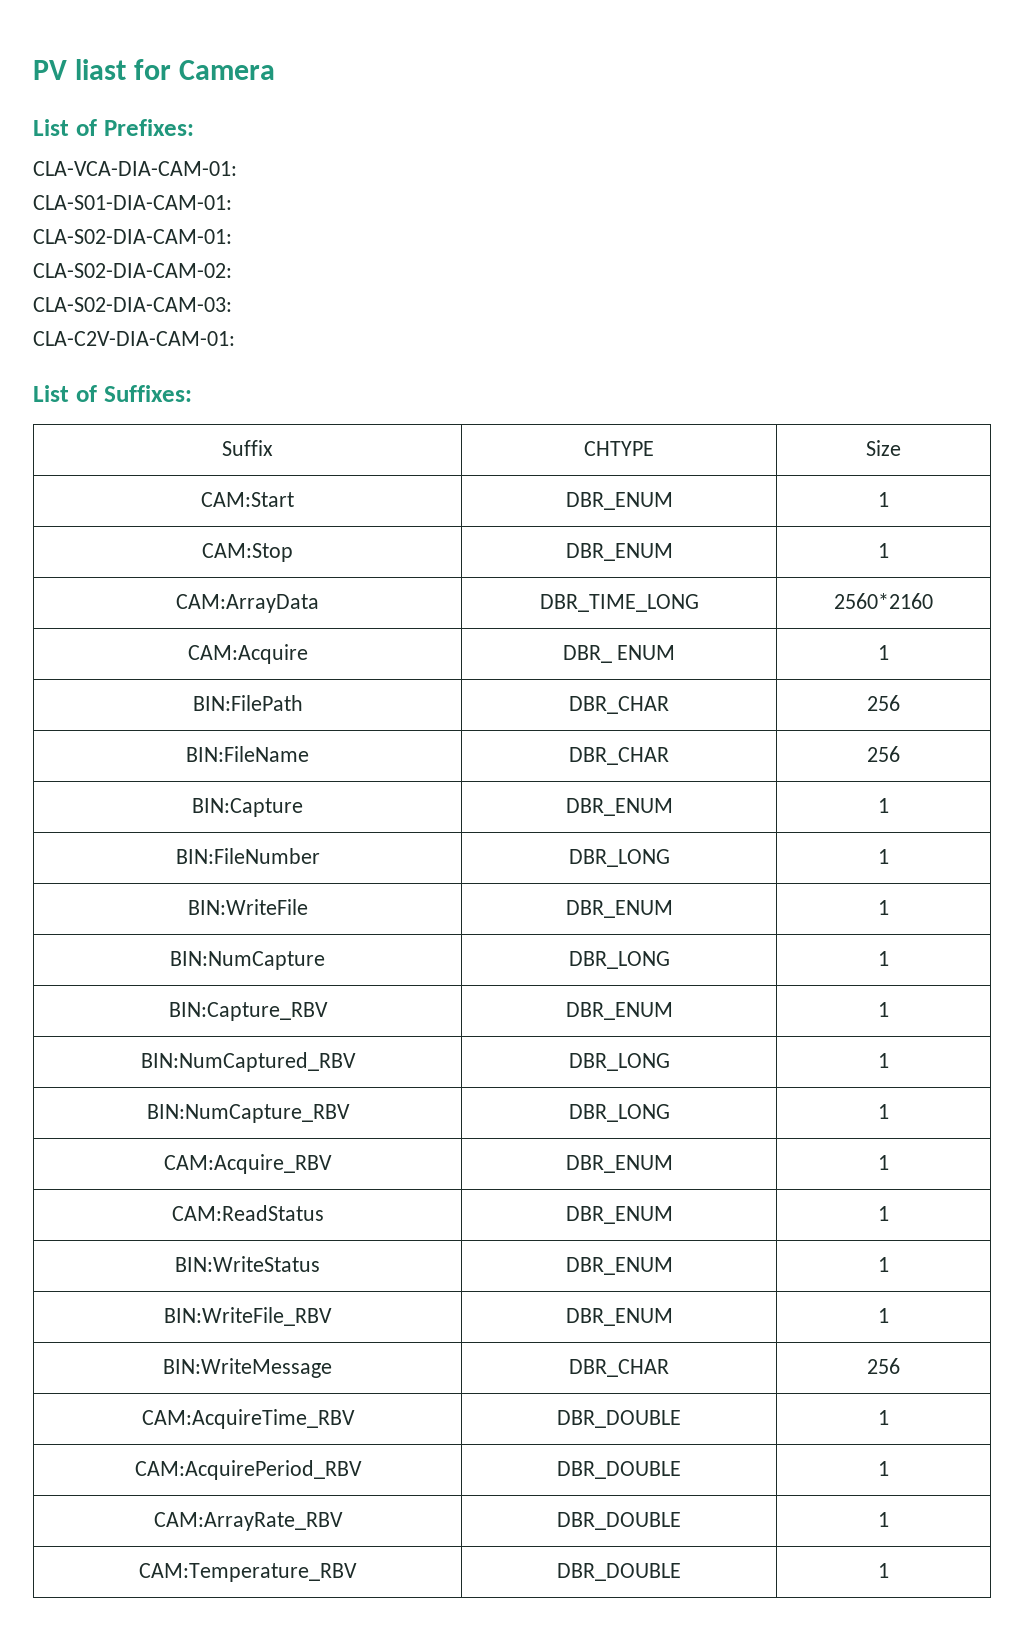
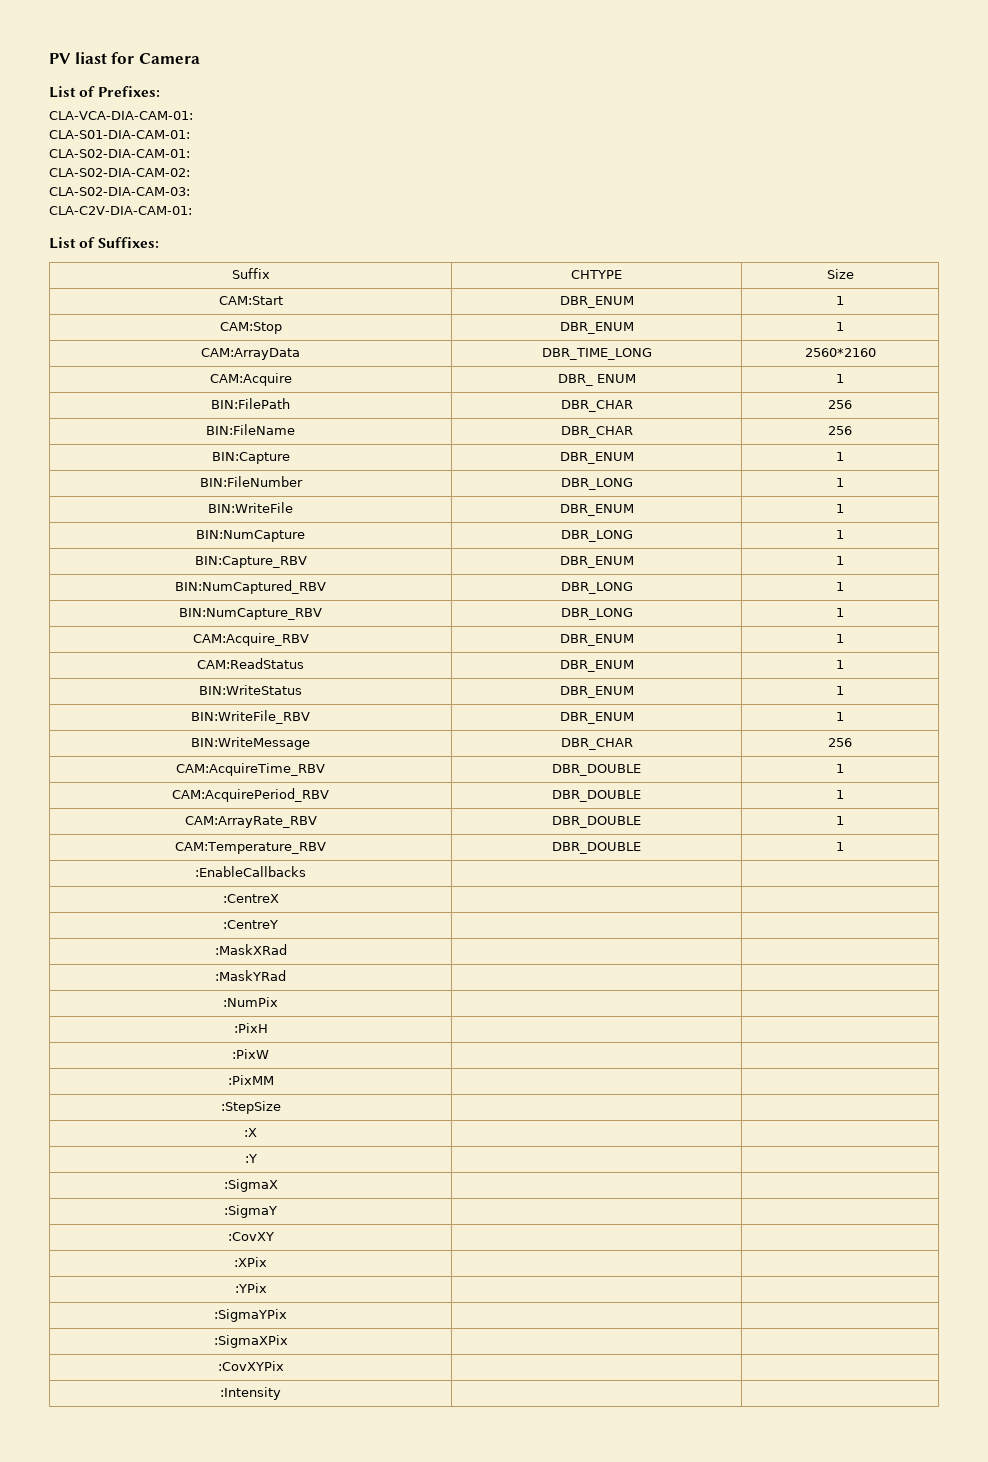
+ :EnableCallbacks | |
+ :CentreX | |
+ :CentreY | |
+ :MaskXRad | |
+ :MaskYRad | |
+ :NumPix | |
+ :PixH | |
+ :PixW | |
+ :PixMM | |
+ :StepSize | |
+ :X | |
+ :Y | |
+ :SigmaX | |
+ :SigmaY | |
+ :CovXY | |
+ :XPix | |
+ :YPix | |
+ :SigmaYPix | |
+ :SigmaXPix | |
+ :CovXYPix | |
+ :Intensity | |

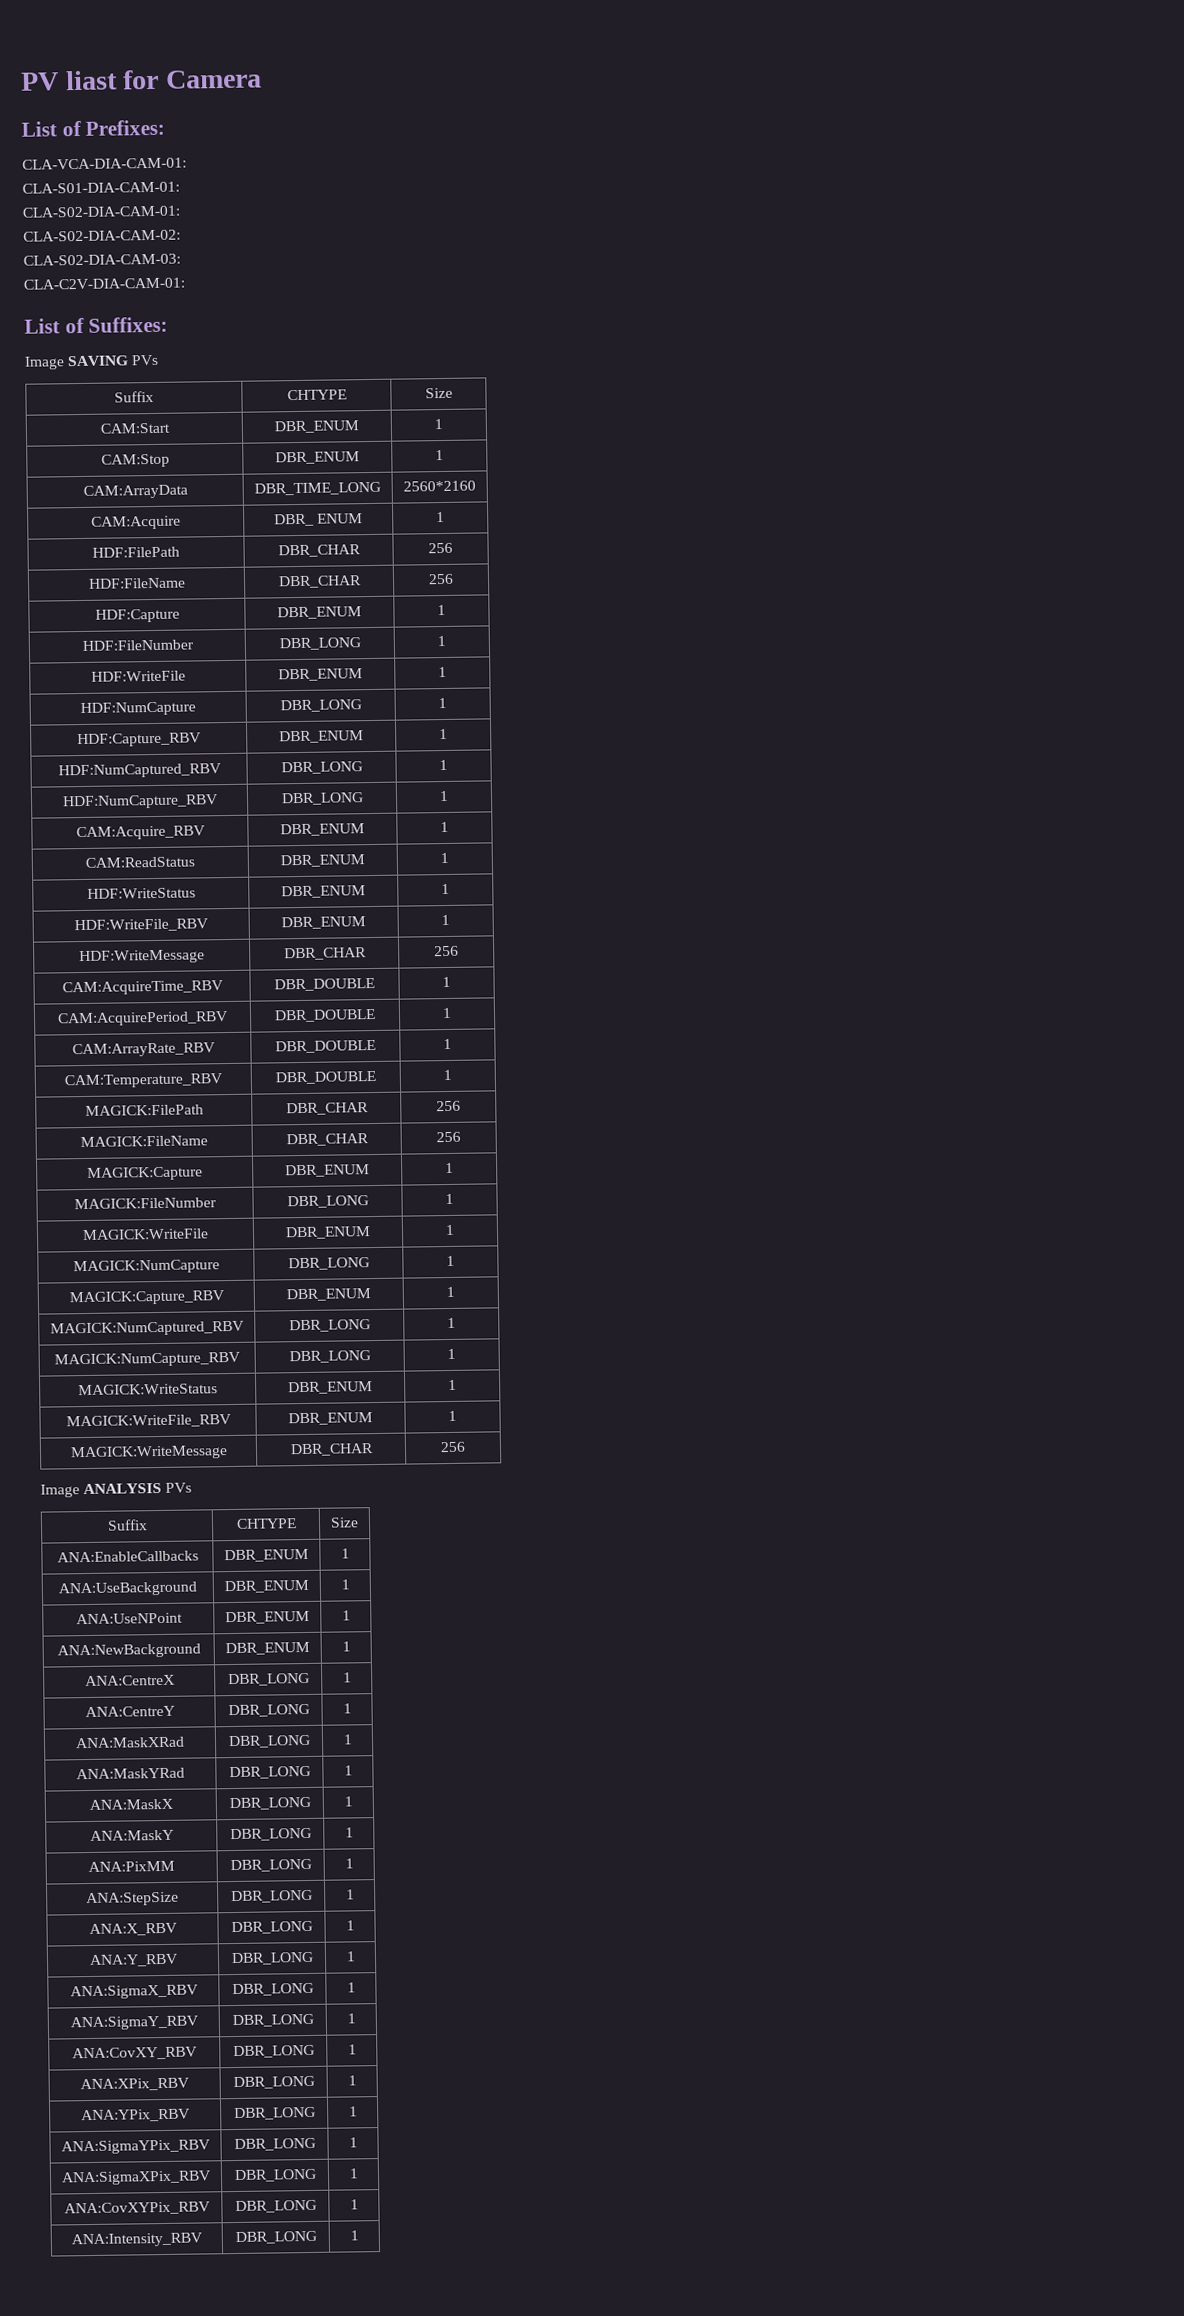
+ Image SAVING PVs
- BIN:FilePath | DBR_CHAR | 256
- BIN:FileName | DBR_CHAR | 256
- BIN:Capture | DBR_ENUM | 1
- BIN:FileNumber | DBR_LONG | 1
- BIN:WriteFile | DBR_ENUM | 1
- BIN:NumCapture | DBR_LONG | 1
- BIN:Capture_RBV | DBR_ENUM | 1
- BIN:NumCaptured_RBV | DBR_LONG | 1
- BIN:NumCapture_RBV | DBR_LONG | 1
+ HDF:FilePath | DBR_CHAR | 256
+ HDF:FileName | DBR_CHAR | 256
+ HDF:Capture | DBR_ENUM | 1
+ HDF:FileNumber | DBR_LONG | 1
+ HDF:WriteFile | DBR_ENUM | 1
+ HDF:NumCapture | DBR_LONG | 1
+ HDF:Capture_RBV | DBR_ENUM | 1
+ HDF:NumCaptured_RBV | DBR_LONG | 1
+ HDF:NumCapture_RBV | DBR_LONG | 1
- BIN:WriteStatus | DBR_ENUM | 1
- BIN:WriteFile_RBV | DBR_ENUM | 1
- BIN:WriteMessage | DBR_CHAR | 256
+ HDF:WriteStatus | DBR_ENUM | 1
+ HDF:WriteFile_RBV | DBR_ENUM | 1
+ HDF:WriteMessage | DBR_CHAR | 256
- :EnableCallbacks | |
- :CentreX | |
- :CentreY | |
- :MaskXRad | |
- :MaskYRad | |
- :NumPix | |
- :PixH | |
- :PixW | |
- :PixMM | |
- :StepSize | |
- :X | |
- :Y | |
- :SigmaX | |
- :SigmaY | |
- :CovXY | |
- :XPix | |
- :YPix | |
- :SigmaYPix | |
- :SigmaXPix | |
- :CovXYPix | |
- :Intensity | |
+ MAGICK:FilePath | DBR_CHAR | 256
+ MAGICK:FileName | DBR_CHAR | 256
+ MAGICK:Capture | DBR_ENUM | 1
+ MAGICK:FileNumber | DBR_LONG | 1
+ MAGICK:WriteFile | DBR_ENUM | 1
+ MAGICK:NumCapture | DBR_LONG | 1
+ MAGICK:Capture_RBV | DBR_ENUM | 1
+ MAGICK:NumCaptured_RBV | DBR_LONG | 1
+ MAGICK:NumCapture_RBV | DBR_LONG | 1
+ MAGICK:WriteStatus | DBR_ENUM | 1
+ MAGICK:WriteFile_RBV | DBR_ENUM | 1
+ MAGICK:WriteMessage | DBR_CHAR | 256
+ Image ANALYSIS PVs
+ Suffix | CHTYPE | Size
+ ANA:EnableCallbacks | DBR_ENUM | 1
+ ANA:UseBackground | DBR_ENUM | 1
+ ANA:UseNPoint | DBR_ENUM | 1
+ ANA:NewBackground | DBR_ENUM | 1
+ ANA:CentreX | DBR_LONG | 1
+ ANA:CentreY | DBR_LONG | 1
+ ANA:MaskXRad | DBR_LONG | 1
+ ANA:MaskYRad | DBR_LONG | 1
+ ANA:MaskX | DBR_LONG | 1
+ ANA:MaskY | DBR_LONG | 1
+ ANA:PixMM | DBR_LONG | 1
+ ANA:StepSize | DBR_LONG | 1
+ ANA:X_RBV | DBR_LONG | 1
+ ANA:Y_RBV | DBR_LONG | 1
+ ANA:SigmaX_RBV | DBR_LONG | 1
+ ANA:SigmaY_RBV | DBR_LONG | 1
+ ANA:CovXY_RBV | DBR_LONG | 1
+ ANA:XPix_RBV | DBR_LONG | 1
+ ANA:YPix_RBV | DBR_LONG | 1
+ ANA:SigmaYPix_RBV | DBR_LONG | 1
+ ANA:SigmaXPix_RBV | DBR_LONG | 1
+ ANA:CovXYPix_RBV | DBR_LONG | 1
+ ANA:Intensity_RBV | DBR_LONG | 1

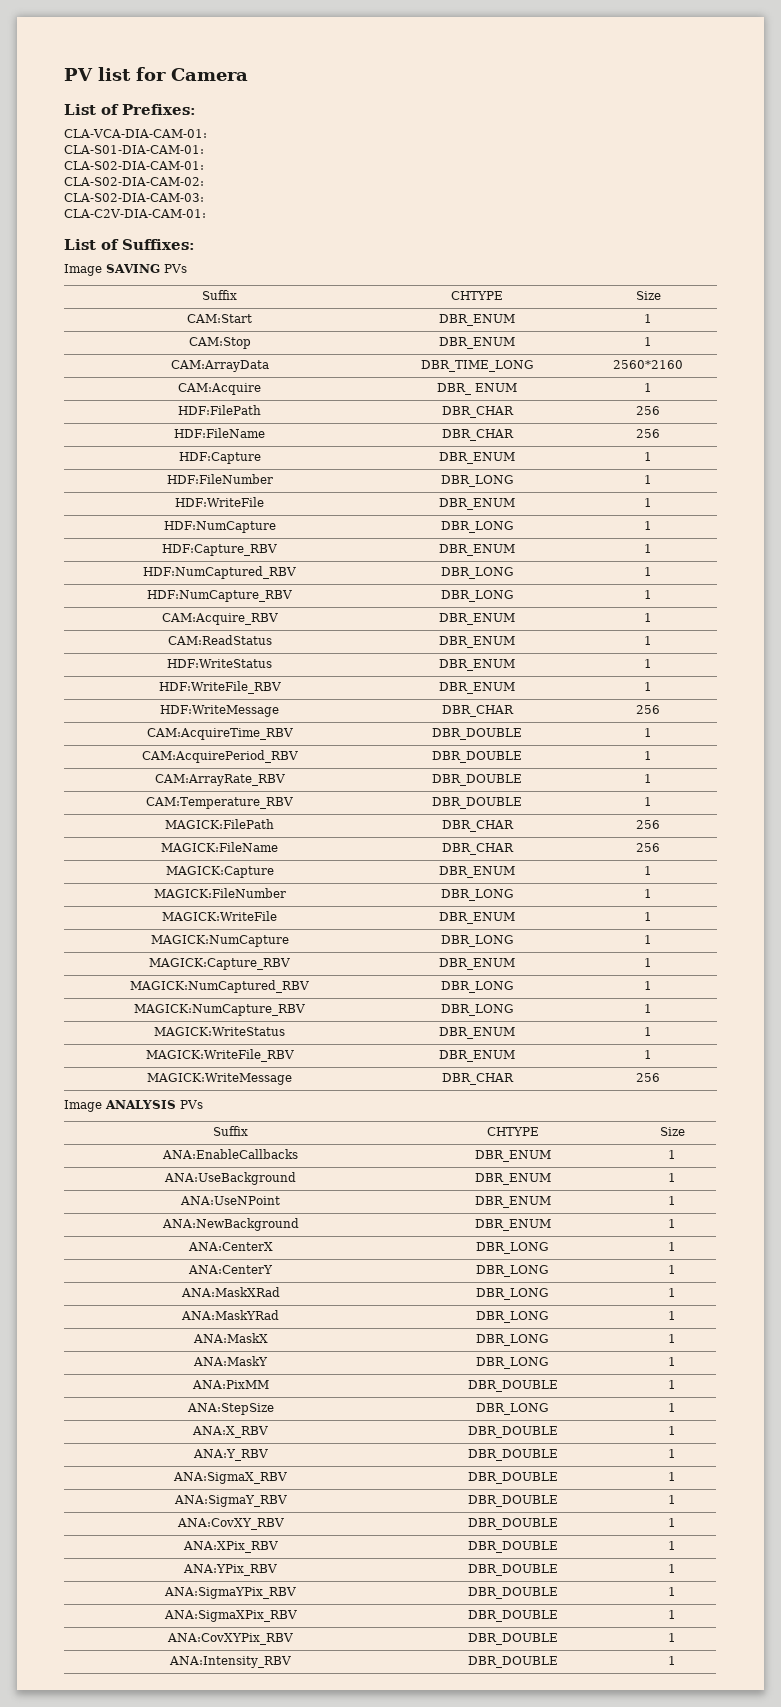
- PV liast for Camera
+ PV list for Camera
- ANA:CentreX | DBR_LONG | 1
- ANA:CentreY | DBR_LONG | 1
+ ANA:CenterX | DBR_LONG | 1
+ ANA:CenterY | DBR_LONG | 1
- ANA:PixMM | DBR_LONG | 1
+ ANA:PixMM | DBR_DOUBLE | 1
- ANA:X_RBV | DBR_LONG | 1
+ ANA:X_RBV | DBR_DOUBLE | 1
- ANA:Y_RBV | DBR_LONG | 1
+ ANA:Y_RBV | DBR_DOUBLE | 1
- ANA:SigmaX_RBV | DBR_LONG | 1
+ ANA:SigmaX_RBV | DBR_DOUBLE | 1
- ANA:SigmaY_RBV | DBR_LONG | 1
+ ANA:SigmaY_RBV | DBR_DOUBLE | 1
- ANA:CovXY_RBV | DBR_LONG | 1
+ ANA:CovXY_RBV | DBR_DOUBLE | 1
- ANA:XPix_RBV | DBR_LONG | 1
+ ANA:XPix_RBV | DBR_DOUBLE | 1
- ANA:YPix_RBV | DBR_LONG | 1
+ ANA:YPix_RBV | DBR_DOUBLE | 1
- ANA:SigmaYPix_RBV | DBR_LONG | 1
+ ANA:SigmaYPix_RBV | DBR_DOUBLE | 1
- ANA:SigmaXPix_RBV | DBR_LONG | 1
+ ANA:SigmaXPix_RBV | DBR_DOUBLE | 1
- ANA:CovXYPix_RBV | DBR_LONG | 1
+ ANA:CovXYPix_RBV | DBR_DOUBLE | 1
- ANA:Intensity_RBV | DBR_LONG | 1
+ ANA:Intensity_RBV | DBR_DOUBLE | 1

